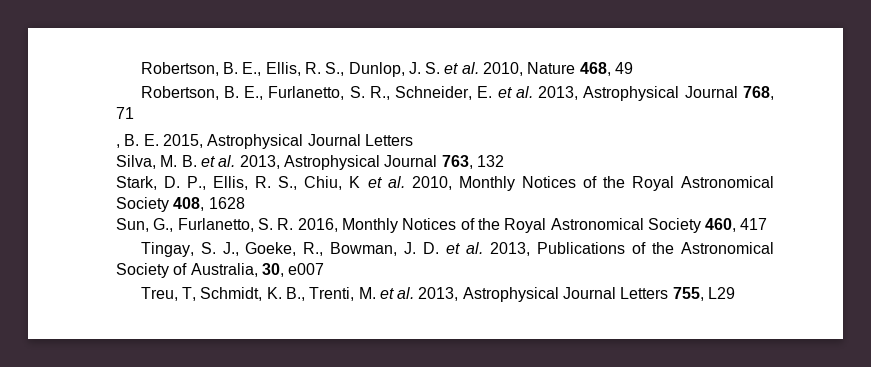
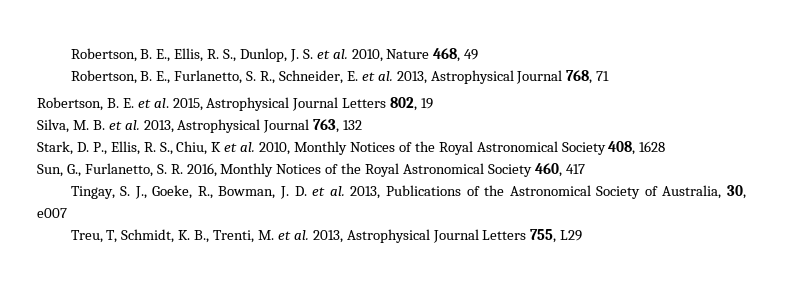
- , B. E. 2015, Astrophysical Journal Letters
+ Robertson, B. E. et al. 2015, Astrophysical Journal Letters 802, 19

